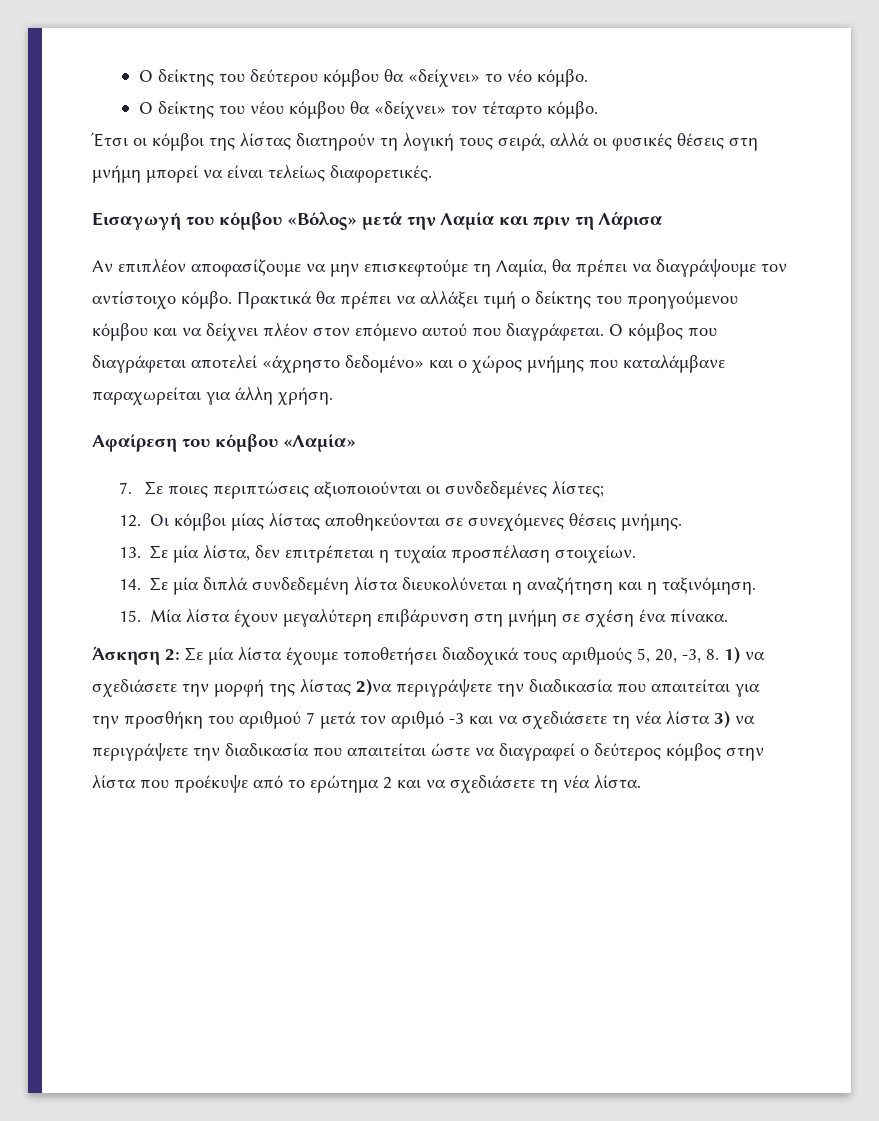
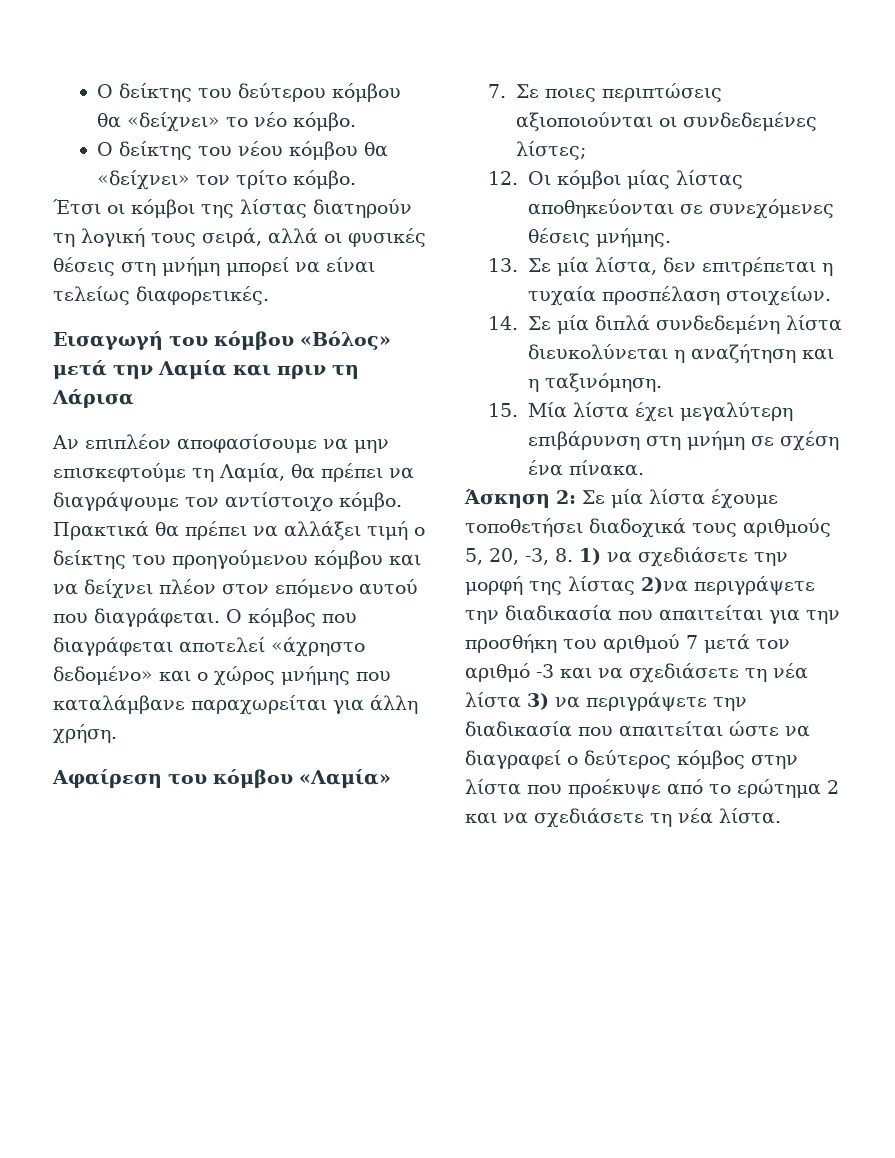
- Ο δείκτης του νέου κόμβου θα «δείχνει» τον τέταρτο κόμβο.
+ Ο δείκτης του νέου κόμβου θα «δείχνει» τον τρίτο κόμβο.
- Αν επιπλέον αποφασίζουμε να μην επισκεφτούμε τη Λαμία, θα πρέπει να διαγράψουμε τον αντίστοιχο κόμβο.
+ Αν επιπλέον αποφασίσουμε να μην επισκεφτούμε τη Λαμία, θα πρέπει να διαγράψουμε τον αντίστοιχο κόμβο.
- 15. Μία λίστα έχουν μεγαλύτερη επιβάρυνση στη μνήμη σε σχέση ένα πίνακα.
+ 15. Μία λίστα έχει μεγαλύτερη επιβάρυνση στη μνήμη σε σχέση ένα πίνακα.

